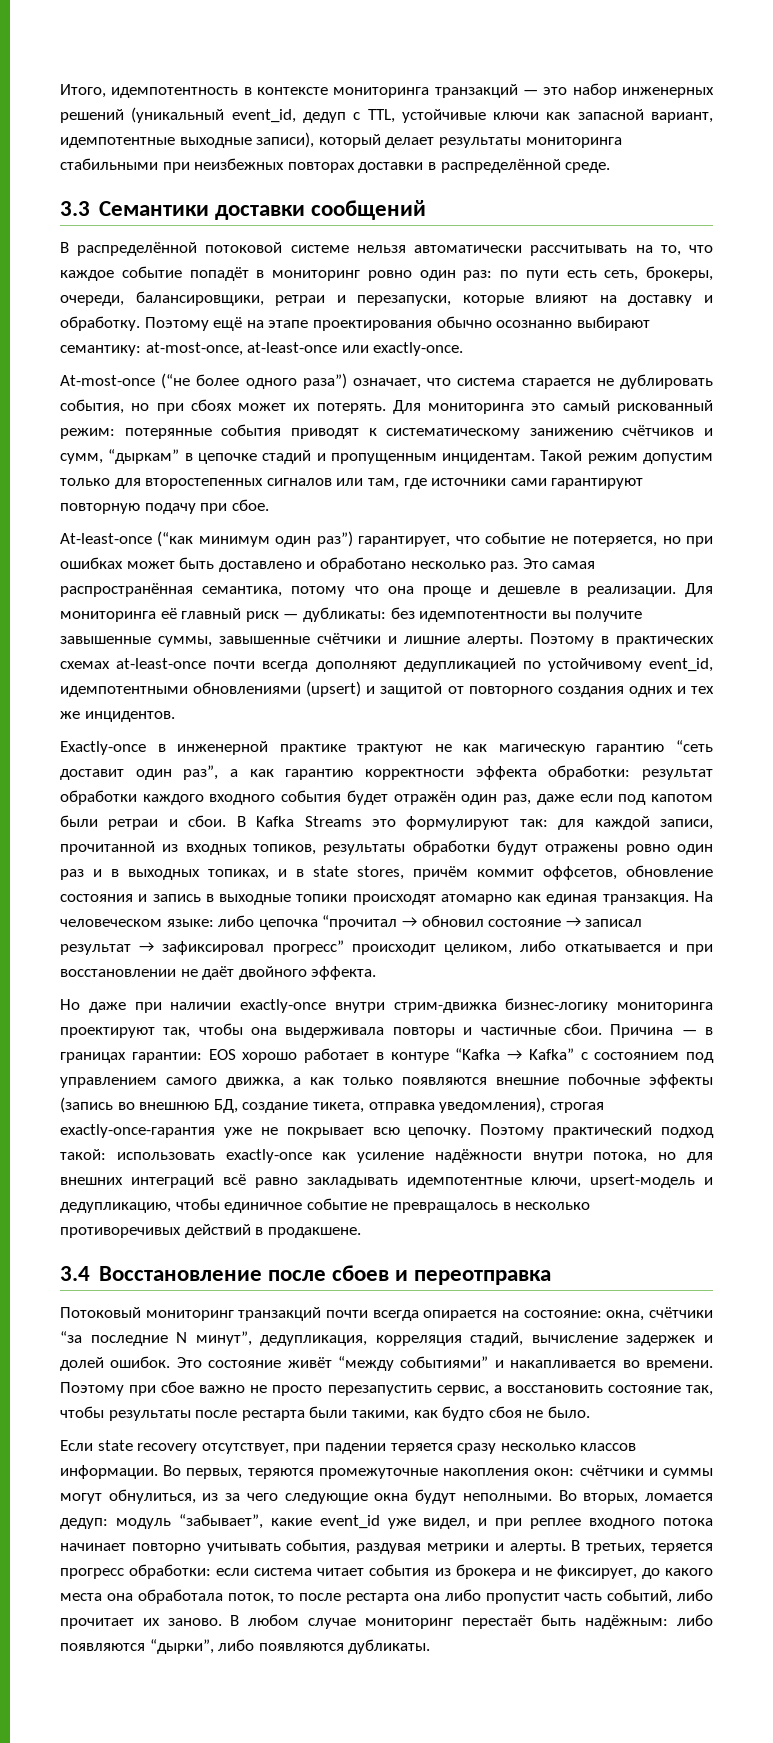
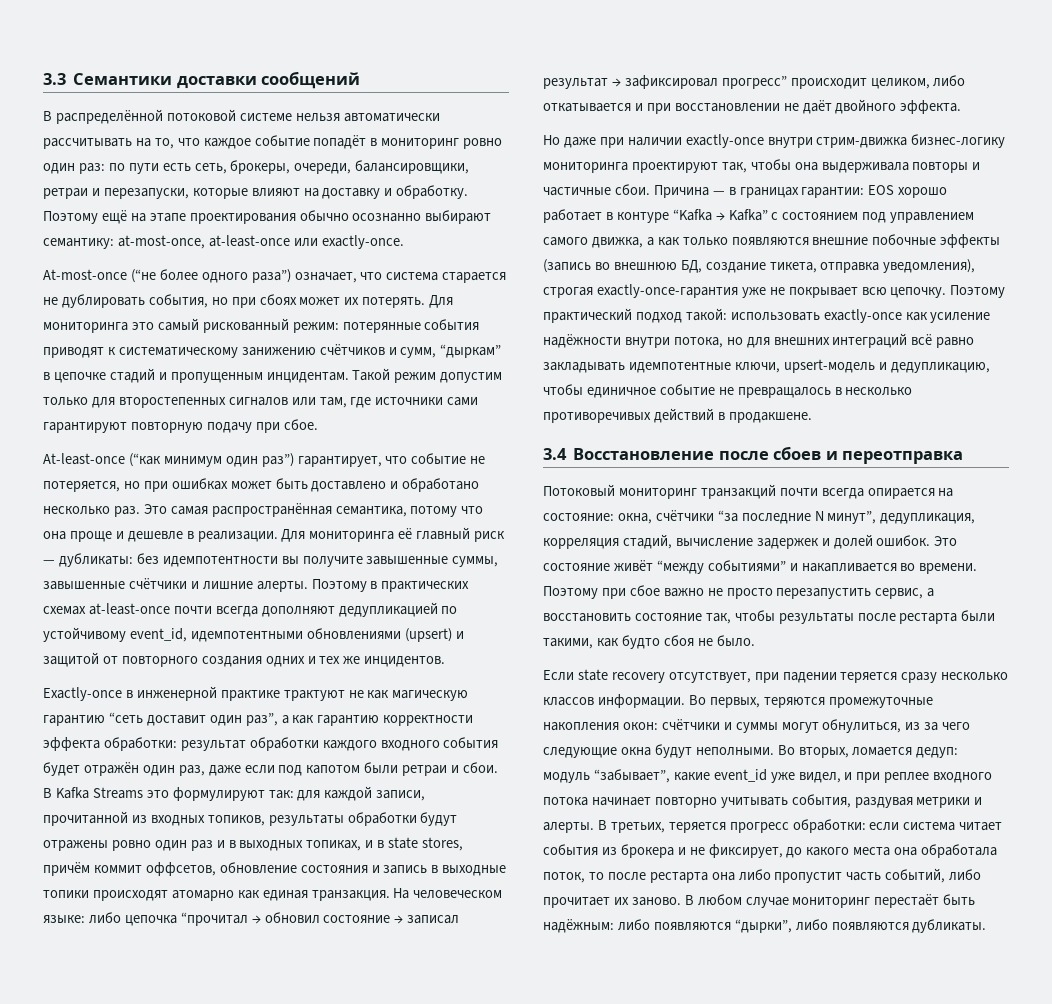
- Итого, идемпотентность в контексте мониторинга транзакций — это набор инженерных решений (уникальный event_id, дедуп с TTL, устойчивые ключи как запасной вариант, идемпотентные выходные записи), который делает результаты мониторинга стабильными при неизбежных повторах доставки в распределённой среде.

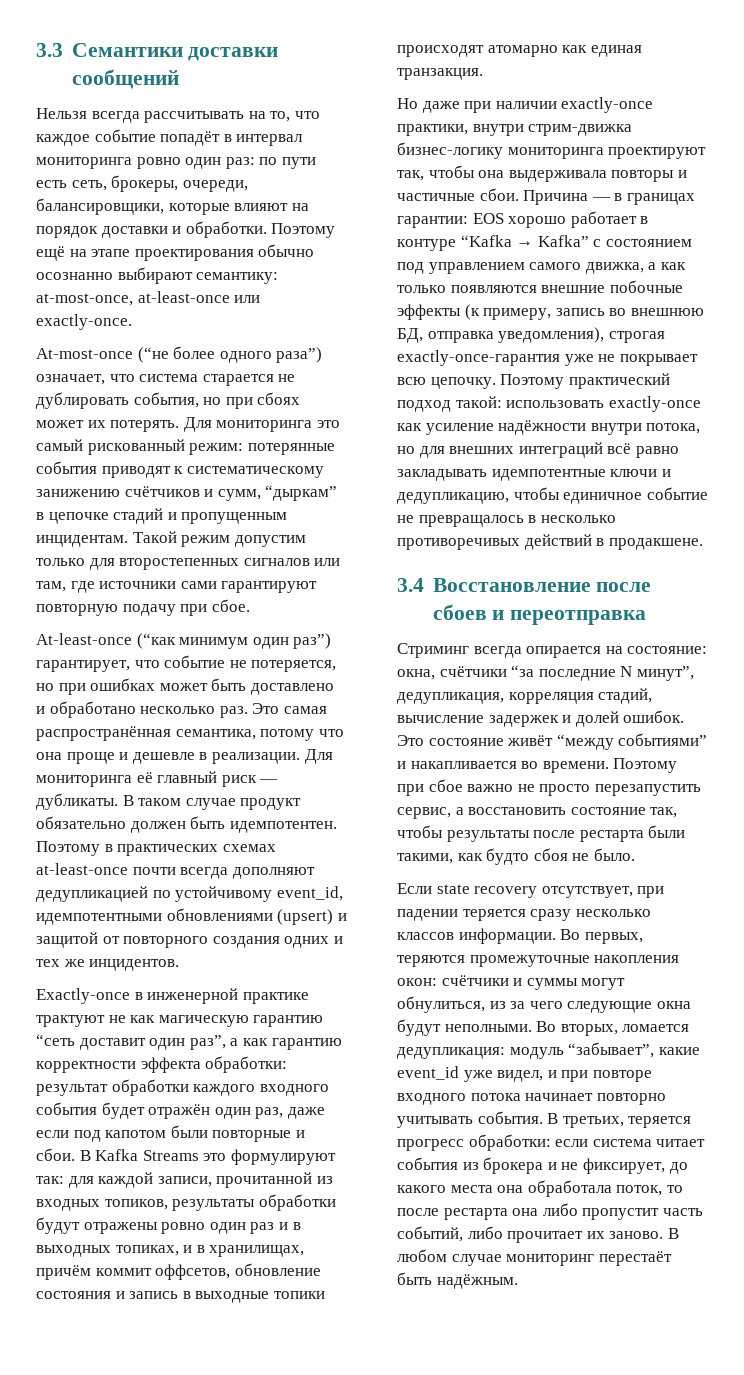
- В распределённой потоковой системе нельзя автоматически рассчитывать на то, что каждое событие попадёт в мониторинг ровно один раз: по пути есть сеть, брокеры, очереди, балансировщики, ретраи и перезапуски, которые влияют на доставку и обработку.
+ Нельзя всегда рассчитывать на то, что каждое событие попадёт в интервал мониторинга ровно один раз: по пути есть сеть, брокеры, очереди, балансировщики, которые влияют на порядок доставки и обработки.
- Для мониторинга её главный риск — дубликаты: без идемпотентности вы получите завышенные суммы, завышенные счётчики и лишние алерты.
+ Для мониторинга её главный риск — дубликаты. В таком случае продукт обязательно должен быть идемпотентен.
- Exactly-once в инженерной практике трактуют не как магическую гарантию “сеть доставит один раз”, а как гарантию корректности эффекта обработки: результат обработки каждого входного события будет отражён один раз, даже если под капотом были ретраи и сбои.
+ Exactly-once в инженерной практике трактуют не как магическую гарантию “сеть доставит один раз”, а как гарантию корректности эффекта обработки: результат обработки каждого входного события будет отражён один раз, даже если под капотом были повторные и сбои.
- В Kafka Streams это формулируют так: для каждой записи, прочитанной из входных топиков, результаты обработки будут отражены ровно один раз и в выходных топиках, и в state stores, причём коммит оффсетов, обновление состояния и запись в выходные топики происходят атомарно как единая транзакция. На человеческом языке: либо цепочка “прочитал → обновил состояние → записал результат → зафиксировал прогресс” происходит целиком, либо откатывается и при восстановлении не даёт двойного эффекта.
+ В Kafka Streams это формулируют так: для каждой записи, прочитанной из входных топиков, результаты обработки будут отражены ровно один раз и в выходных топиках, и в хранилищах, причём коммит оффсетов, обновление состояния и запись в выходные топики происходят атомарно как единая транзакция.
- Но даже при наличии exactly-once внутри стрим-движка бизнес-логику мониторинга проектируют так, чтобы она выдерживала повторы и частичные сбои.
+ Но даже при наличии exactly-once практики, внутри стрим-движка бизнес-логику мониторинга проектируют так, чтобы она выдерживала повторы и частичные сбои.
- Причина — в границах гарантии: EOS хорошо работает в контуре “Kafka → Kafka” с состоянием под управлением самого движка, а как только появляются внешние побочные эффекты (запись во внешнюю БД, создание тикета, отправка уведомления), строгая exactly-once-гарантия уже не покрывает всю цепочку.
+ Причина — в границах гарантии: EOS хорошо работает в контуре “Kafka → Kafka” с состоянием под управлением самого движка, а как только появляются внешние побочные эффекты (к примеру, запись во внешнюю БД, отправка уведомления), строгая exactly-once-гарантия уже не покрывает всю цепочку.
- Поэтому практический подход такой: использовать exactly-once как усиление надёжности внутри потока, но для внешних интеграций всё равно закладывать идемпотентные ключи, upsert-модель и дедупликацию, чтобы единичное событие не превращалось в несколько противоречивых действий в продакшене.
+ Поэтому практический подход такой: использовать exactly-once как усиление надёжности внутри потока, но для внешних интеграций всё равно закладывать идемпотентные ключи и дедупликацию, чтобы единичное событие не превращалось в несколько противоречивых действий в продакшене.
- Потоковый мониторинг транзакций почти всегда опирается на состояние: окна, счётчики “за последние N минут”, дедупликация, корреляция стадий, вычисление задержек и долей ошибок.
+ Стриминг всегда опирается на состояние: окна, счётчики “за последние N минут”, дедупликация, корреляция стадий, вычисление задержек и долей ошибок.
- Во вторых, ломается дедуп: модуль “забывает”, какие event_id уже видел, и при реплее входного потока начинает повторно учитывать события, раздувая метрики и алерты.
+ Во вторых, ломается дедупликация: модуль “забывает”, какие event_id уже видел, и при повторе входного потока начинает повторно учитывать события.
- В любом случае мониторинг перестаёт быть надёжным: либо появляются “дырки”, либо появляются дубликаты.
+ В любом случае мониторинг перестаёт быть надёжным.

